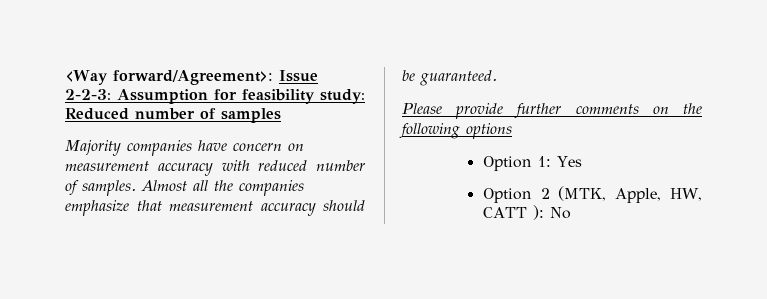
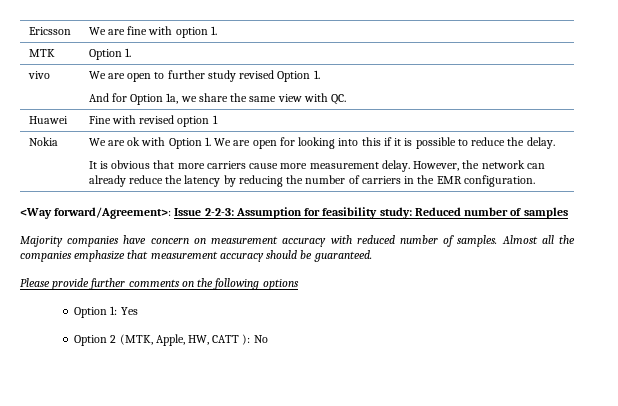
+ Ericsson | We are fine with option 1.
+ MTK | Option 1.
+ vivo | We are open to further study revised Option 1.
+ And for Option 1a, we share the same view with QC.
+ Huawei | Fine with revised option 1
+ Nokia | We are ok with Option 1. We are open for looking into this if it is possible to reduce the delay.
+ It is obvious that more carriers cause more measurement delay. However, the network can already reduce the latency by reducing the number of carriers in the EMR configuration.

